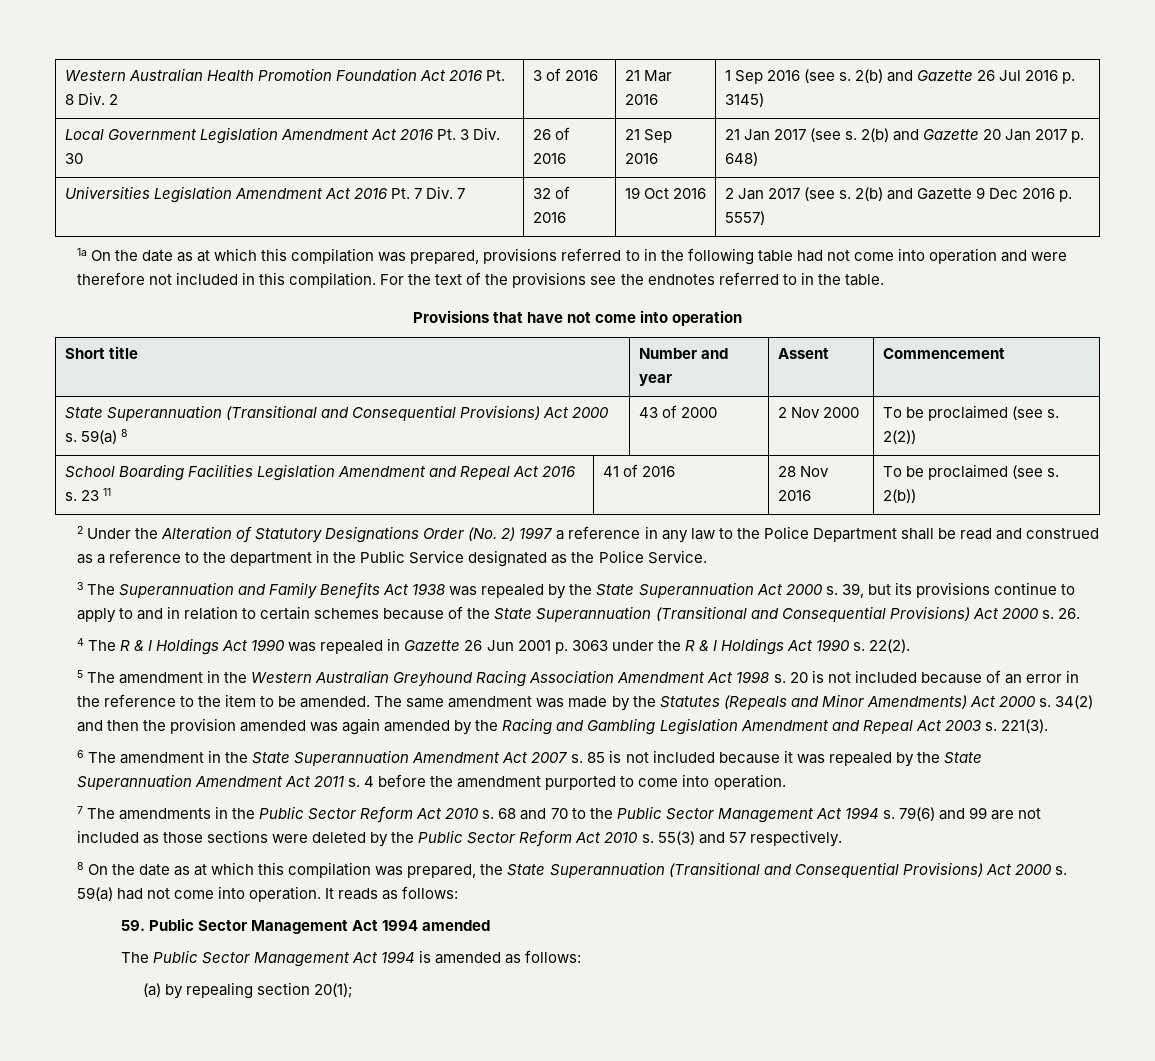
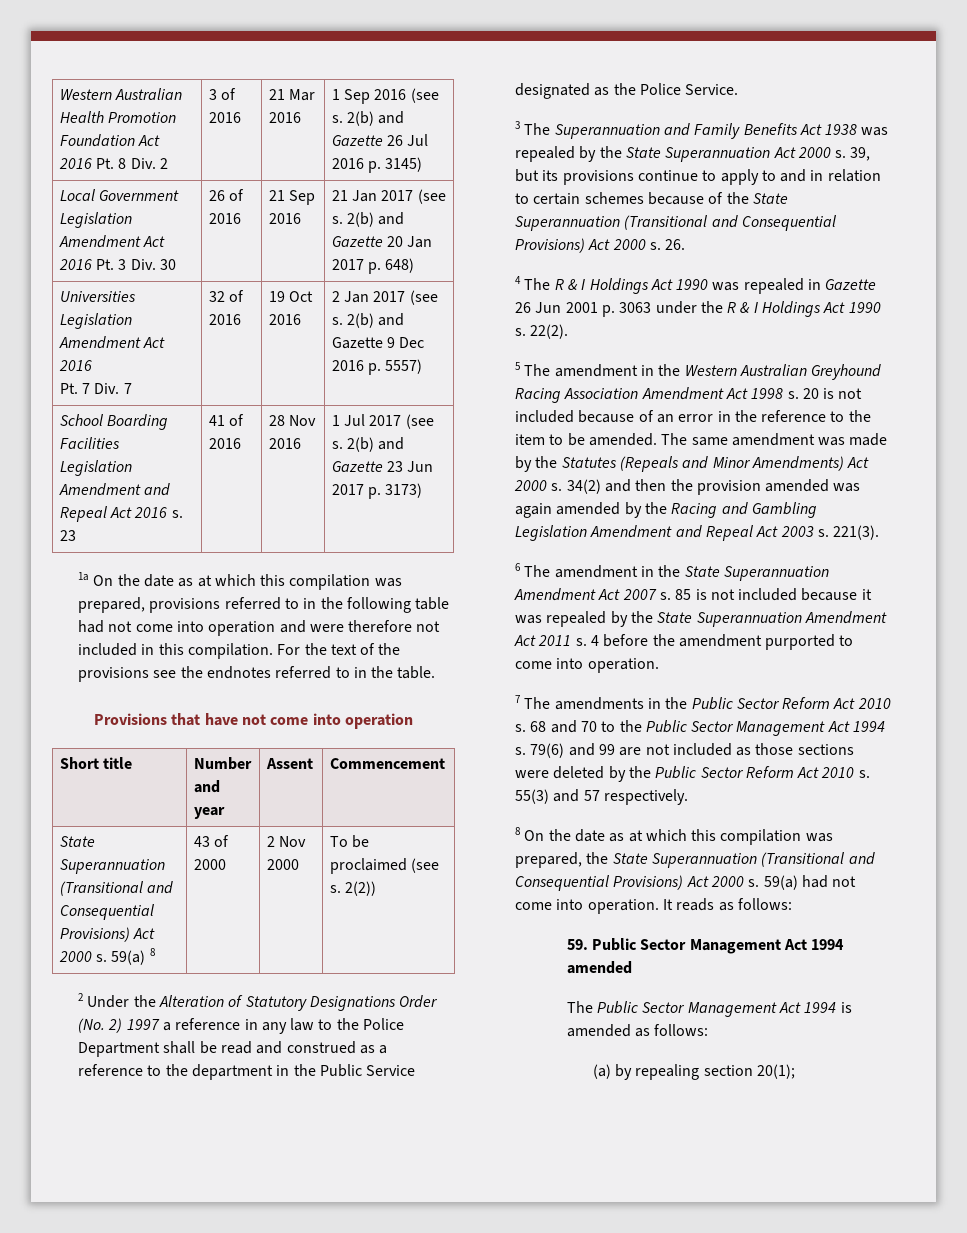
- Universities Legislation Amendment Act 2016 Pt. 7 Div. 7 | 32 of 2016 | 19 Oct 2016 | 2 Jan 2017 (see s. 2(b) and Gazette 9 Dec 2016 p. 5557)
+ Universities Legislation Amendment Act 2016
+ Pt. 7 Div. 7 | 32 of 2016 | 19 Oct 2016 | 2 Jan 2017 (see s. 2(b) and Gazette 9 Dec 2016 p. 5557)
+ School Boarding Facilities Legislation Amendment and Repeal Act 2016 s. 23 | 41 of 2016 | 28 Nov 2016 | 1 Jul 2017 (see s. 2(b) and Gazette 23 Jun 2017 p. 3173)
- School Boarding Facilities Legislation Amendment and Repeal Act 2016 s. 23 11 | 41 of 2016 | 28 Nov 2016 | To be proclaimed (see s. 2(b))

